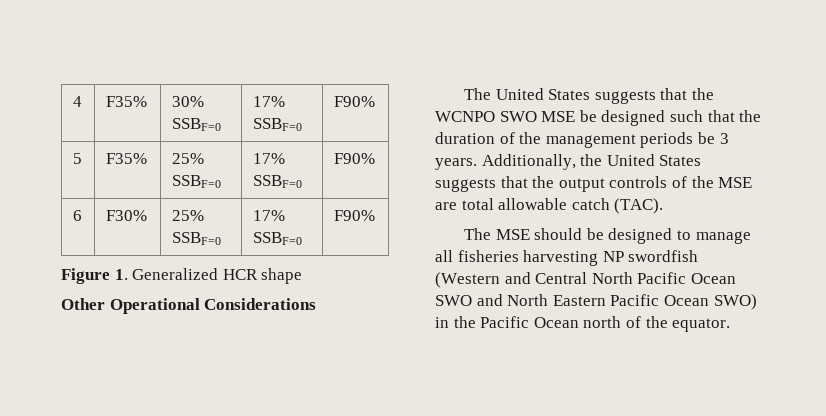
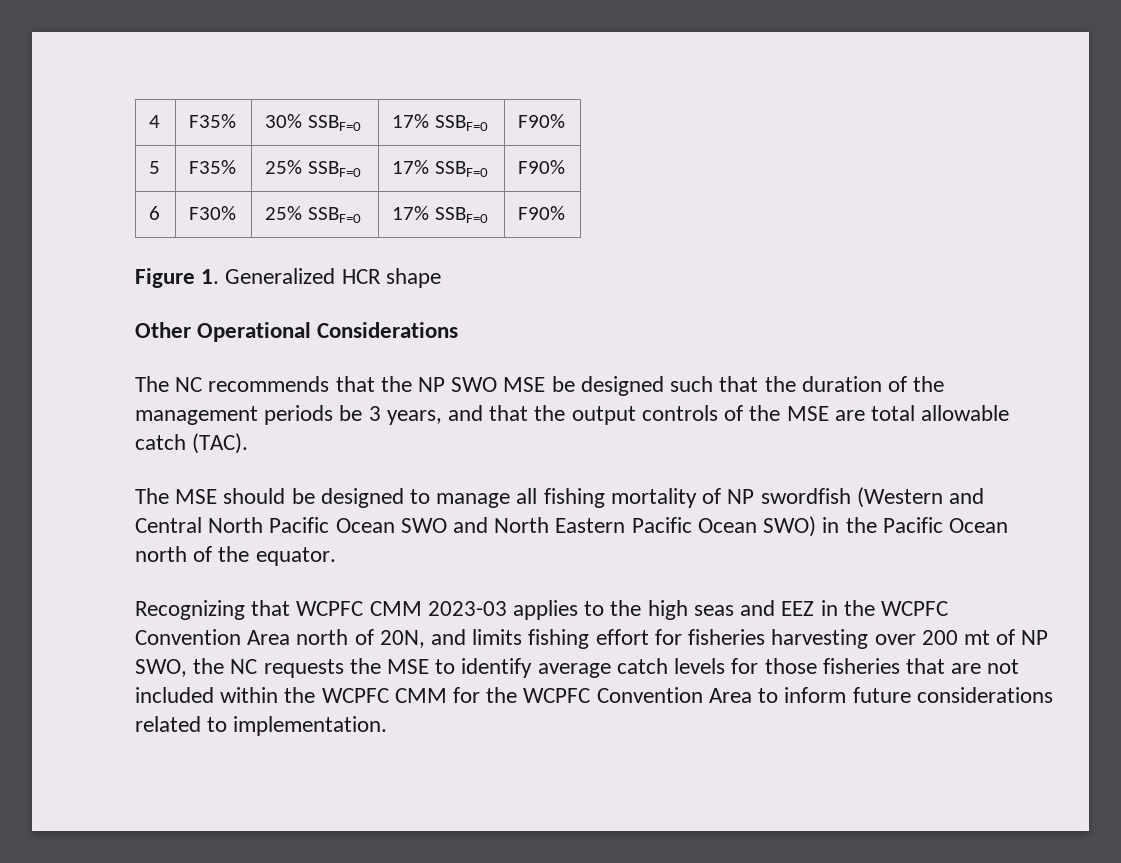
- The United States suggests that the WCNPO SWO MSE be designed such that the duration of the management periods be 3 years. Additionally, the United States suggests that the output controls of the MSE are total allowable catch (TAC).
+ The NC recommends that the NP SWO MSE be designed such that the duration of the management periods be 3 years, and that the output controls of the MSE are total allowable catch (TAC).
- The MSE should be designed to manage all fisheries harvesting NP swordfish (Western and Central North Pacific Ocean SWO and North Eastern Pacific Ocean SWO) in the Pacific Ocean north of the equator.
+ The MSE should be designed to manage all fishing mortality of NP swordfish (Western and Central North Pacific Ocean SWO and North Eastern Pacific Ocean SWO) in the Pacific Ocean north of the equator.
+ Recognizing that WCPFC CMM 2023-03 applies to the high seas and EEZ in the WCPFC Convention Area north of 20N, and limits fishing effort for fisheries harvesting over 200 mt of NP SWO, the NC requests the MSE to identify average catch levels for those fisheries that are not included within the WCPFC CMM for the WCPFC Convention Area to inform future considerations related to implementation.

